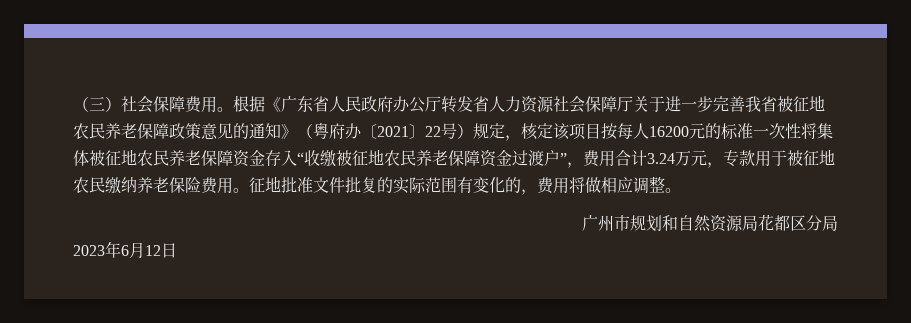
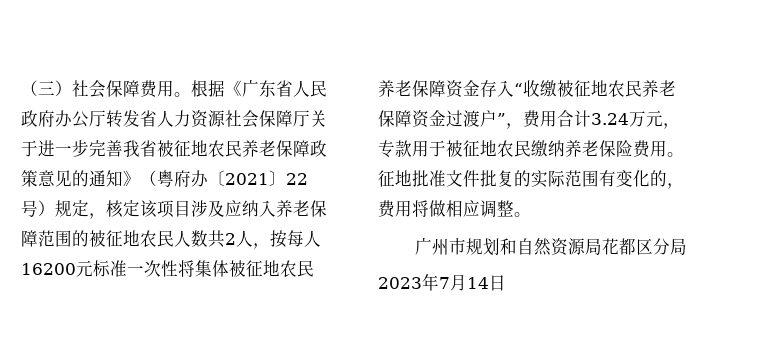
- 根据《广东省人民政府办公厅转发省人力资源社会保障厅关于进一步完善我省被征地农民养老保障政策意见的通知》（粤府办〔2021〕22号）规定，核定该项目按每人16200元的标准一次性将集体被征地农民养老保障资金存入“收缴被征地农民养老保障资金过渡户”，费用合计3.24万元，专款用于被征地农民缴纳养老保险费用。
+ 根据《广东省人民政府办公厅转发省人力资源社会保障厅关于进一步完善我省被征地农民养老保障政策意见的通知》（粤府办〔2021〕22号）规定，核定该项目涉及应纳入养老保障范围的被征地农民人数共2人，按每人16200元标准一次性将集体被征地农民养老保障资金存入“收缴被征地农民养老保障资金过渡户”，费用合计3.24万元，专款用于被征地农民缴纳养老保险费用。
- 2023年6月12日
+ 2023年7月14日

